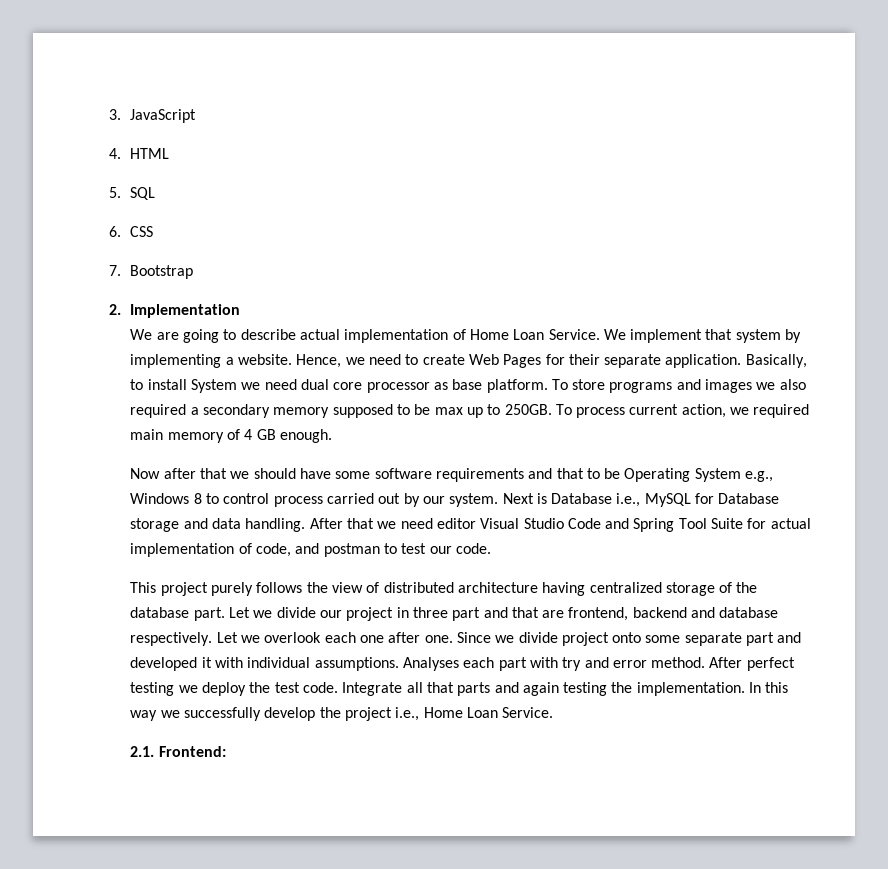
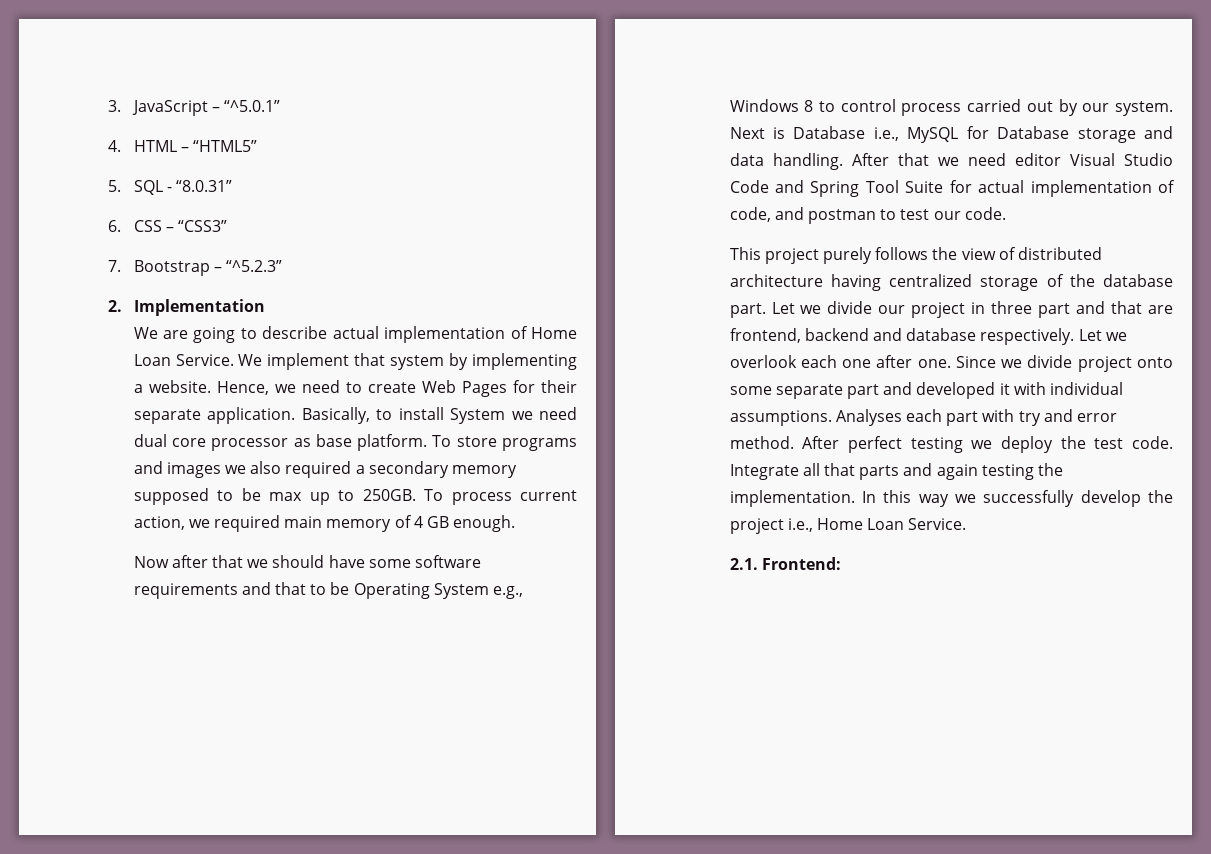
- 3. JavaScript
+ 3. JavaScript – “^5.0.1”
- 4. HTML
+ 4. HTML – “HTML5”
- 5. SQL
+ 5. SQL - “8.0.31”
- 6. CSS
+ 6. CSS – “CSS3”
- 7. Bootstrap
+ 7. Bootstrap – “^5.2.3”

